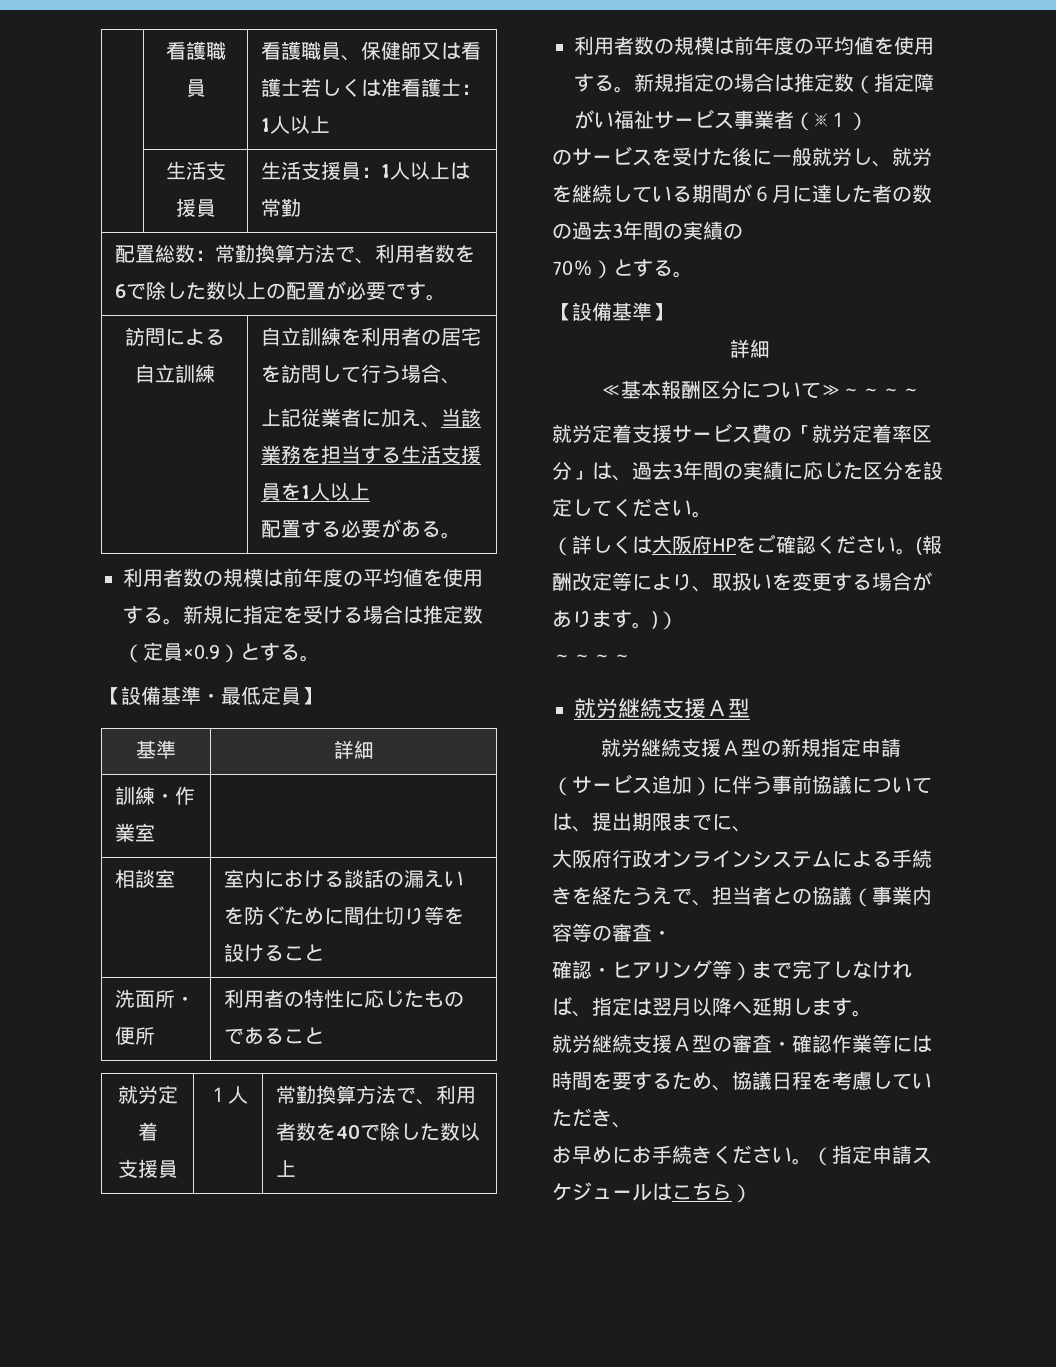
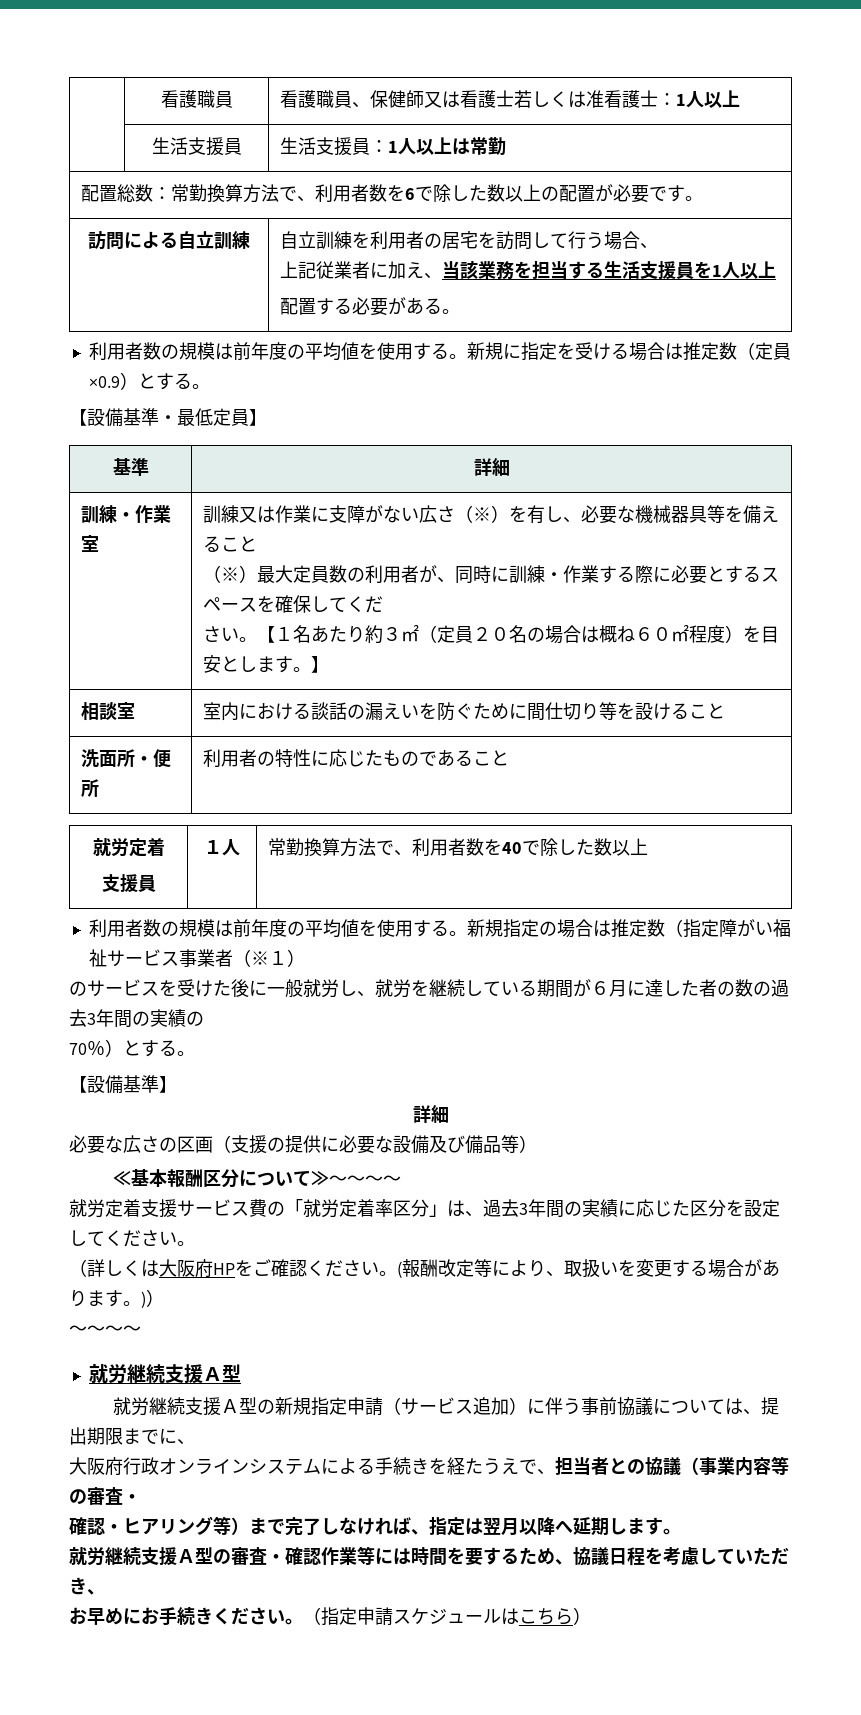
+ 訓練又は作業に支障がない広さ（※）を有し、必要な機械器具等を備えること
+ （※）最大定員数の利用者が、同時に訓練・作業する際に必要とするスペースを確保してくだ
+ さい。【１名あたり約３㎡（定員２０名の場合は概ね６０㎡程度）を目安とします。】
+ 必要な広さの区画（支援の提供に必要な設備及び備品等）

